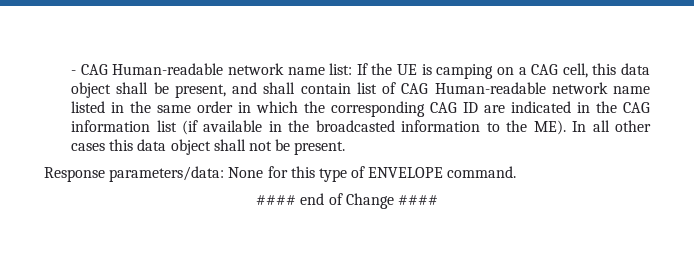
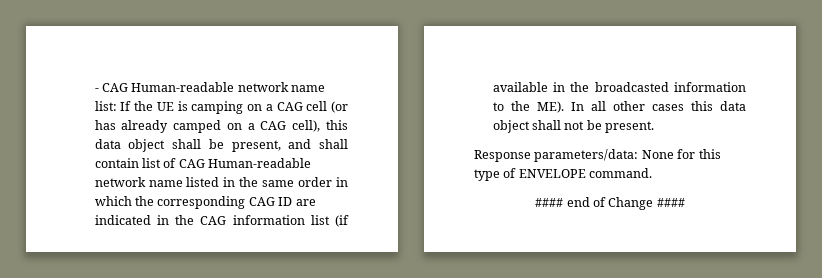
- If the UE is camping on a CAG cell, this data object shall be present, and shall contain list of CAG Human-readable network name listed in the same order in which the corresponding CAG ID are indicated in the CAG information list (if available in the broadcasted information to the ME). In all other cases this data object shall not be present.
+ If the UE is camping on a CAG cell (or has already camped on a CAG cell), this data object shall be present, and shall contain list of CAG Human-readable network name listed in the same order in which the corresponding CAG ID are indicated in the CAG information list (if available in the broadcasted information to the ME). In all other cases this data object shall not be present.

